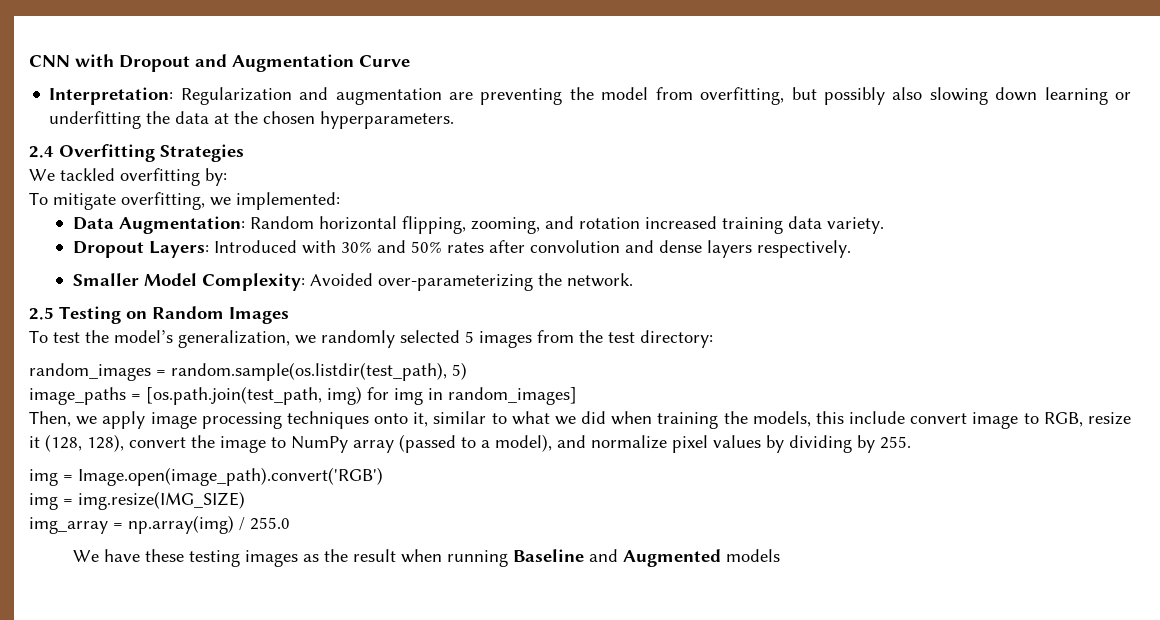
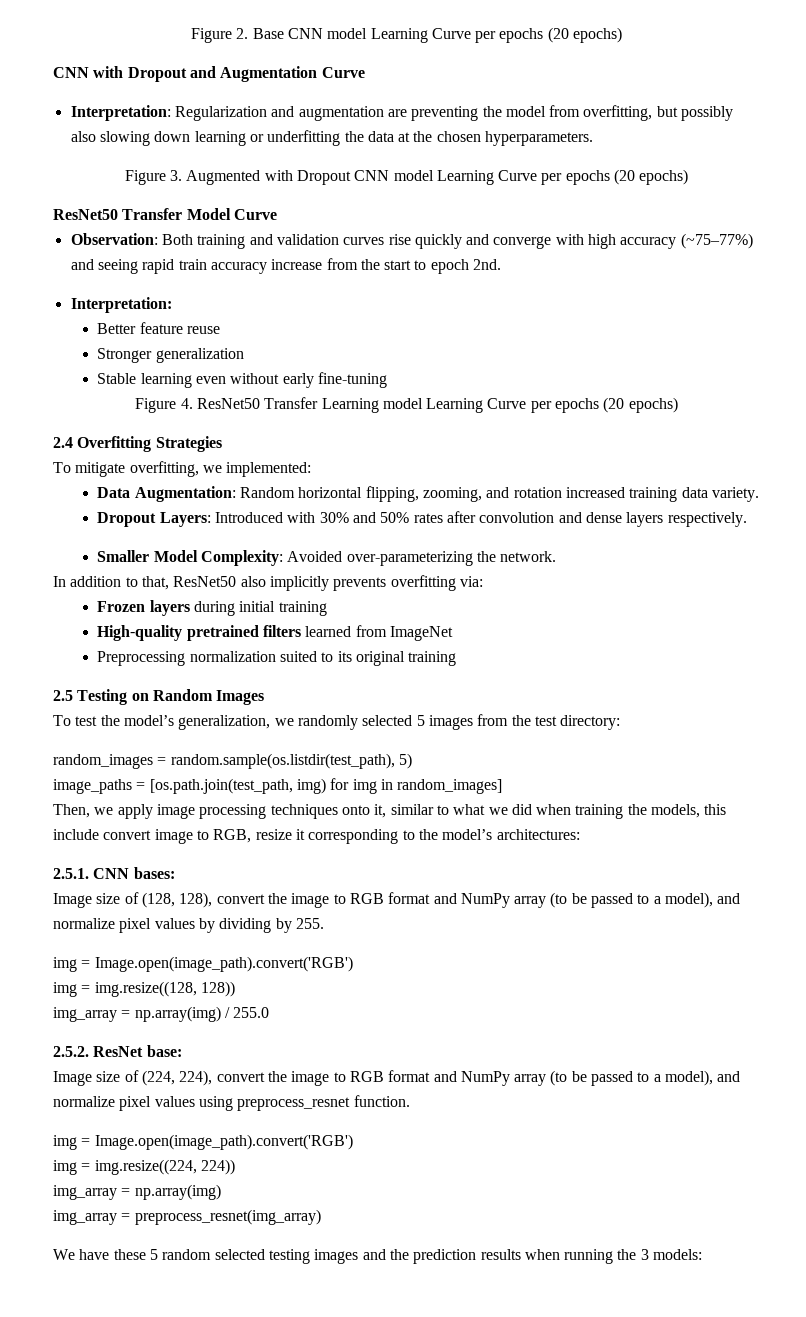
+ Figure 2. Base CNN model Learning Curve per epochs (20 epochs)
+ Figure 3. Augmented with Dropout CNN model Learning Curve per epochs (20 epochs)
+ ResNet50 Transfer Model Curve
+ Observation: Both training and validation curves rise quickly and converge with high accuracy (~75–77%) and seeing rapid train accuracy increase from the start to epoch 2nd.
+ Interpretation:
+ Better feature reuse
+ Stronger generalization
+ Stable learning even without early fine-tuning
+ Figure 4. ResNet50 Transfer Learning model Learning Curve per epochs (20 epochs)
- We tackled overfitting by:
+ In addition to that, ResNet50 also implicitly prevents overfitting via:
+ Frozen layers during initial training
+ High-quality pretrained filters learned from ImageNet
+ Preprocessing normalization suited to its original training
- Then, we apply image processing techniques onto it, similar to what we did when training the models, this include convert image to RGB, resize it (128, 128), convert the image to NumPy array (passed to a model), and normalize pixel values by dividing by 255.
+ Then, we apply image processing techniques onto it, similar to what we did when training the models, this include convert image to RGB, resize it corresponding to the model’s architectures:
+ 2.5.1. CNN bases:
+ Image size of (128, 128), convert the image to RGB format and NumPy array (to be passed to a model), and normalize pixel values by dividing by 255.
- img = img.resize(IMG_SIZE)
+ img = img.resize((128, 128))
- We have these testing images as the result when running Baseline and Augmented models
+ 2.5.2. ResNet base:
+ Image size of (224, 224), convert the image to RGB format and NumPy array (to be passed to a model), and normalize pixel values using preprocess_resnet function.
+ img = Image.open(image_path).convert('RGB')
+ img = img.resize((224, 224))
+ img_array = np.array(img)
+ img_array = preprocess_resnet(img_array)
+ We have these 5 random selected testing images and the prediction results when running the 3 models:

